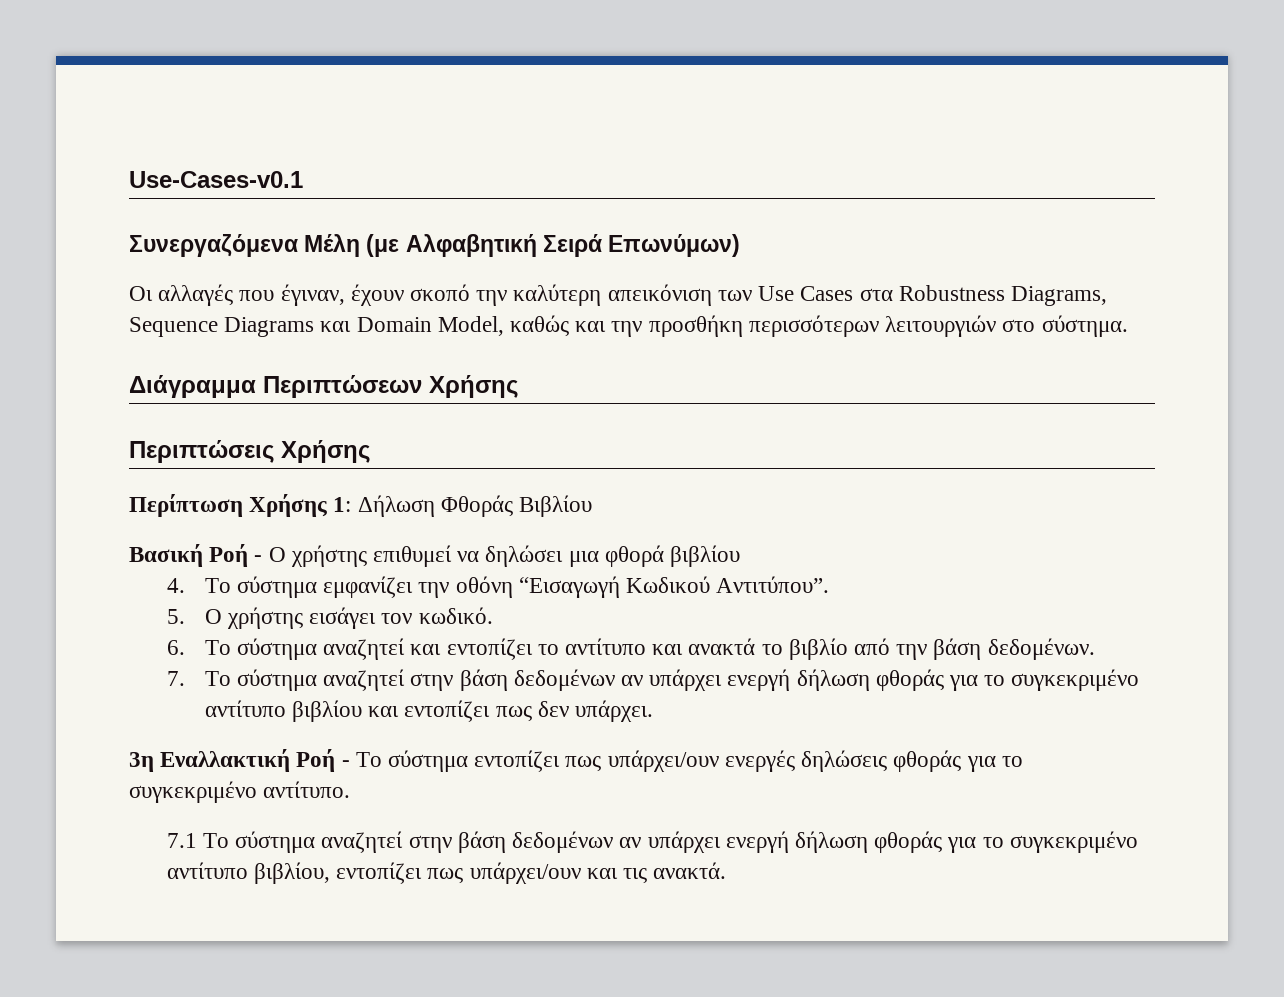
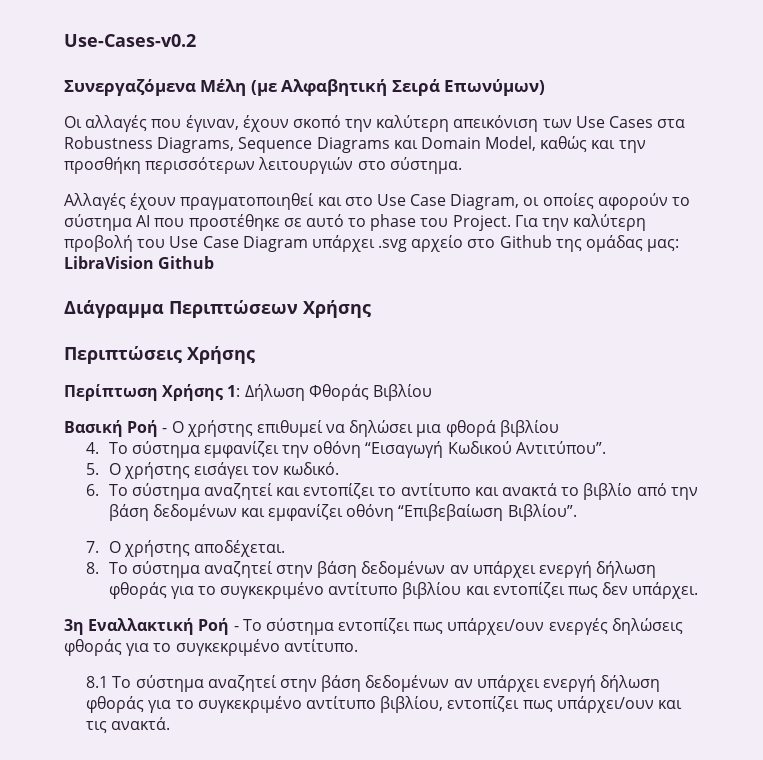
- Use-Cases-v0.1
+ Use-Cases-v0.2
+ Αλλαγές έχουν πραγματοποιηθεί και στο Use Case Diagram, οι οποίες αφορούν το σύστημα AI που προστέθηκε σε αυτό το phase του Project. Για την καλύτερη προβολή του Use Case Diagram υπάρχει .svg αρχείο στο Github της ομάδας μας: LibraVision Github
- 6. Το σύστημα αναζητεί και εντοπίζει το αντίτυπο και ανακτά το βιβλίο από την βάση δεδομένων.
- 7. Το σύστημα αναζητεί στην βάση δεδομένων αν υπάρχει ενεργή δήλωση φθοράς για το συγκεκριμένο αντίτυπο βιβλίου και εντοπίζει πως δεν υπάρχει.
+ 6. Το σύστημα αναζητεί και εντοπίζει το αντίτυπο και ανακτά το βιβλίο από την βάση δεδομένων και εμφανίζει οθόνη “Επιβεβαίωση Βιβλίου”.
+ 7. Ο χρήστης αποδέχεται.
+ 8. Το σύστημα αναζητεί στην βάση δεδομένων αν υπάρχει ενεργή δήλωση φθοράς για το συγκεκριμένο αντίτυπο βιβλίου και εντοπίζει πως δεν υπάρχει.
- 7.1 Το σύστημα αναζητεί στην βάση δεδομένων αν υπάρχει ενεργή δήλωση φθοράς για το συγκεκριμένο αντίτυπο βιβλίου, εντοπίζει πως υπάρχει/ουν και τις ανακτά.
+ 8.1 Το σύστημα αναζητεί στην βάση δεδομένων αν υπάρχει ενεργή δήλωση φθοράς για το συγκεκριμένο αντίτυπο βιβλίου, εντοπίζει πως υπάρχει/ουν και τις ανακτά.

